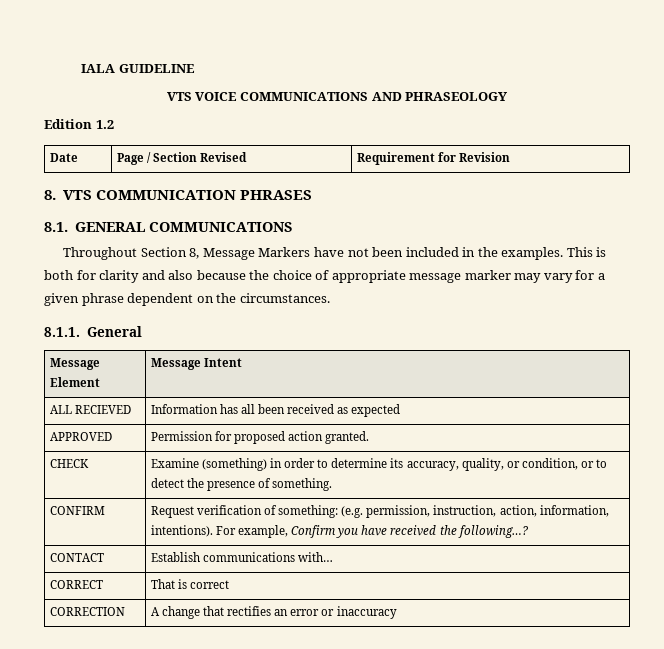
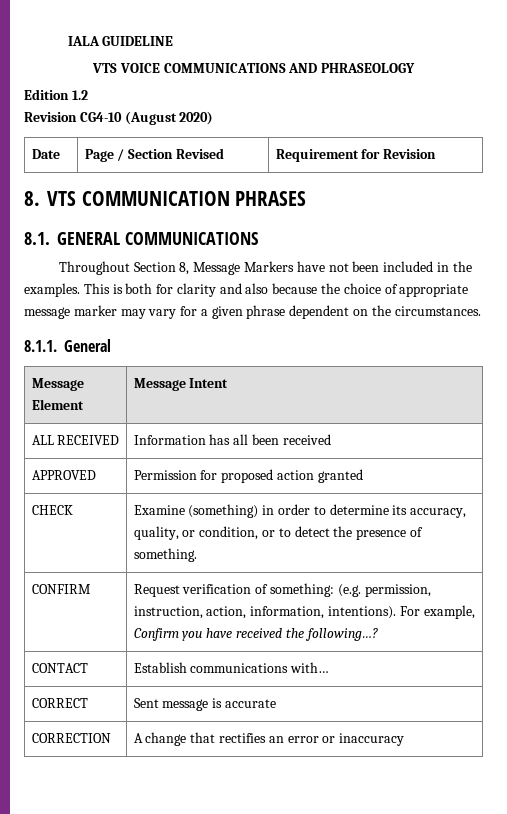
+ Revision CG4-10 (August 2020)
- ALL RECIEVED | Information has all been received as expected
+ ALL RECEIVED | Information has all been received
- APPROVED | Permission for proposed action granted.
+ APPROVED | Permission for proposed action granted
- CORRECT | That is correct
+ CORRECT | Sent message is accurate

